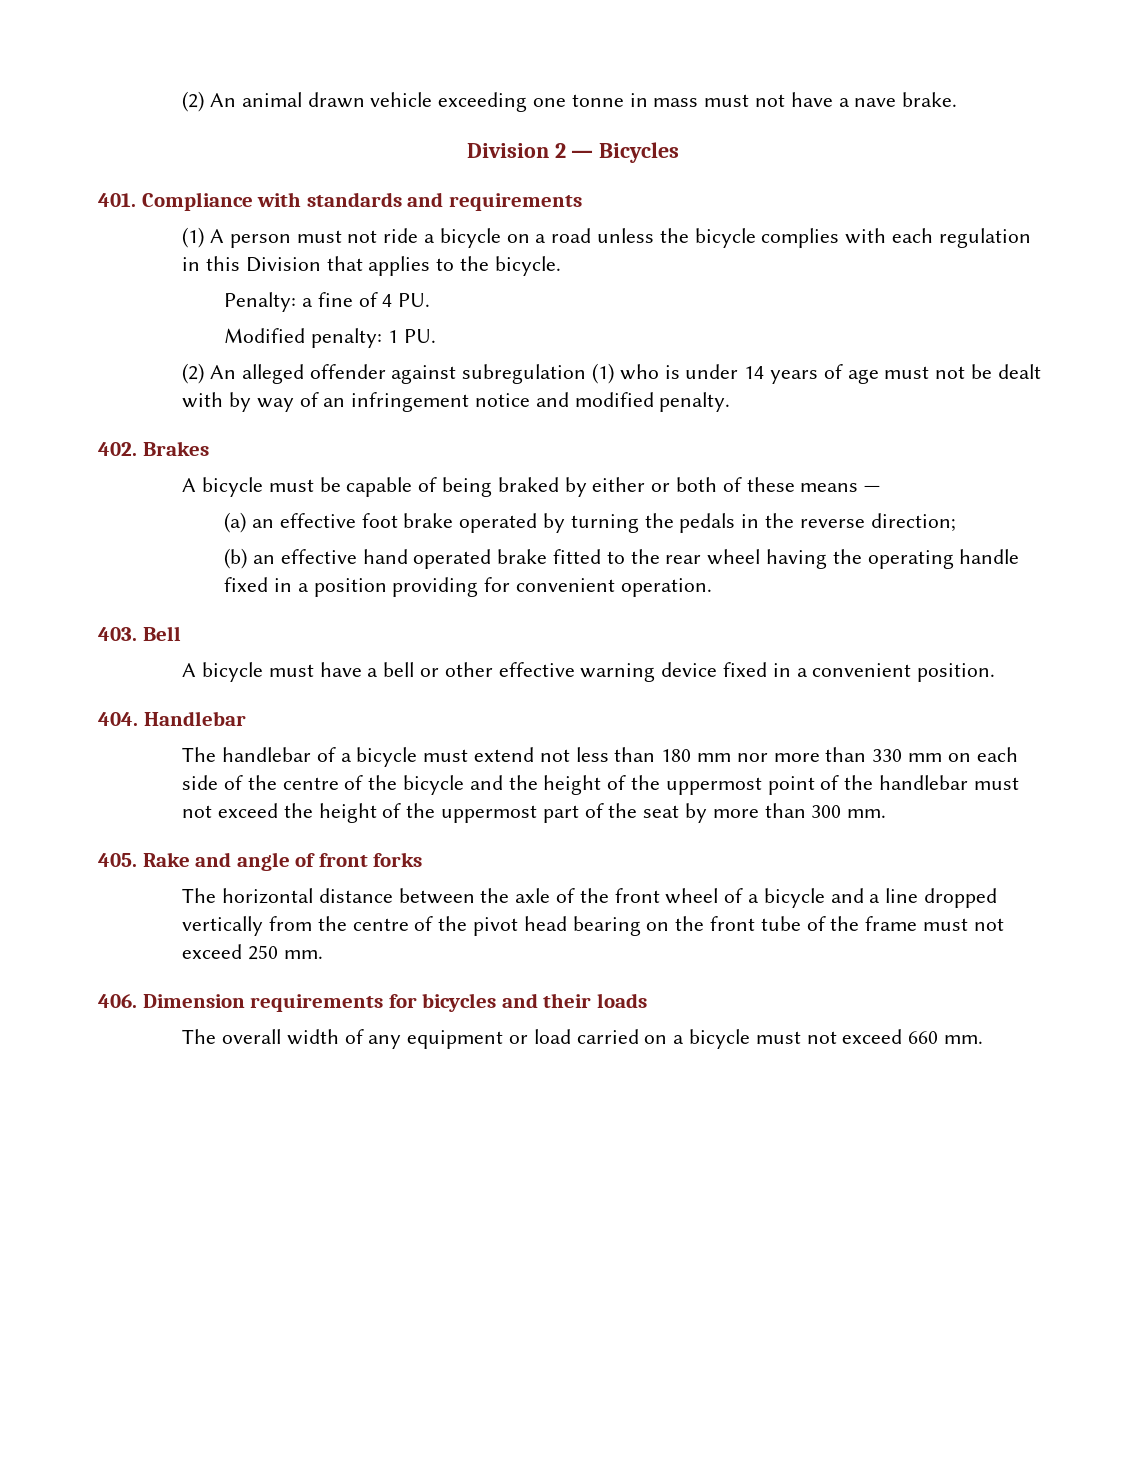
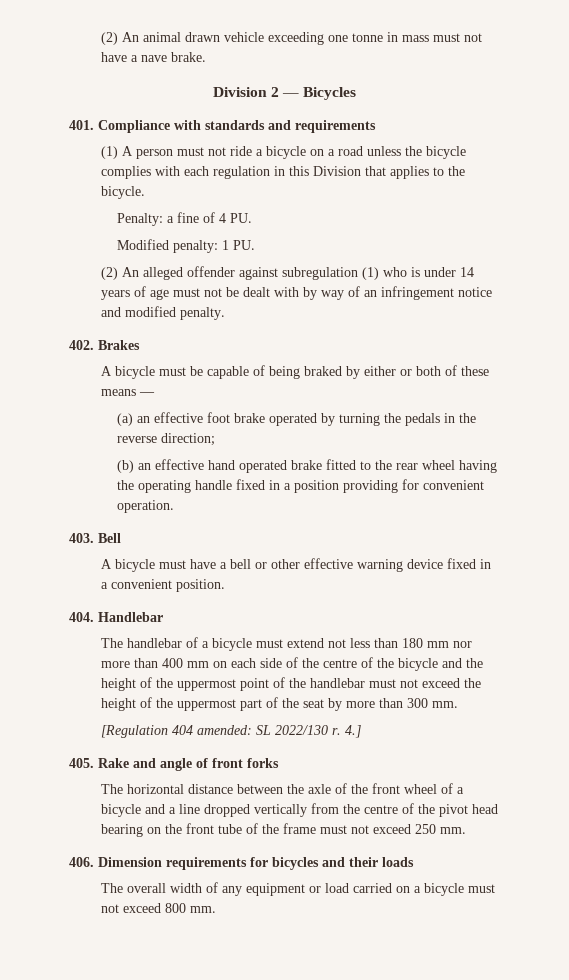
- The handlebar of a bicycle must extend not less than 180 mm nor more than 330 mm on each side of the centre of the bicycle and the height of the uppermost point of the handlebar must not exceed the height of the uppermost part of the seat by more than 300 mm.
+ The handlebar of a bicycle must extend not less than 180 mm nor more than 400 mm on each side of the centre of the bicycle and the height of the uppermost point of the handlebar must not exceed the height of the uppermost part of the seat by more than 300 mm.
+ [Regulation 404 amended: SL 2022/130 r. 4.]
- The overall width of any equipment or load carried on a bicycle must not exceed 660 mm.
+ The overall width of any equipment or load carried on a bicycle must not exceed 800 mm.

